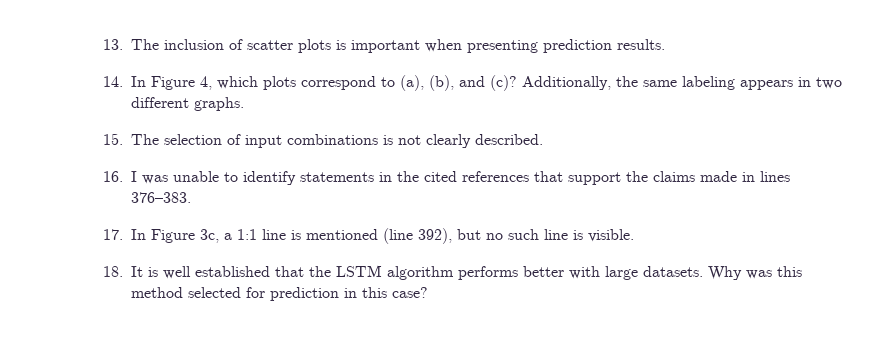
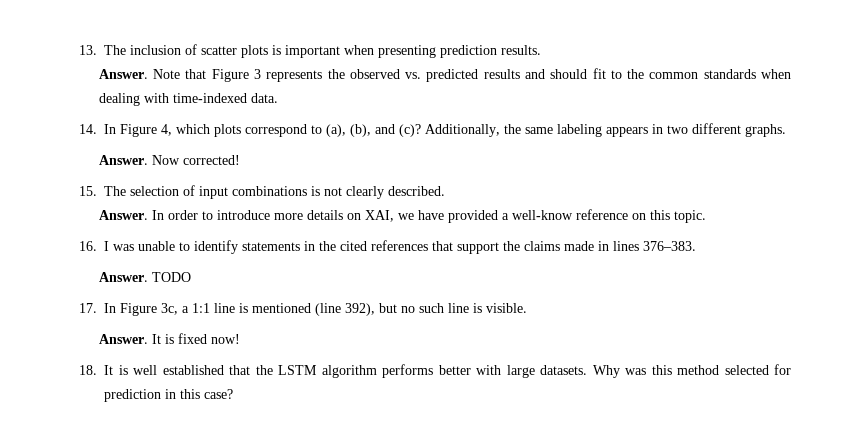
+ Answer. Note that Figure 3 represents the observed vs. predicted results and should fit to the common standards when dealing with time-indexed data.
+ Answer. Now corrected!
+ Answer. In order to introduce more details on XAI, we have provided a well-know reference on this topic.
+ Answer. TODO
+ Answer. It is fixed now!

